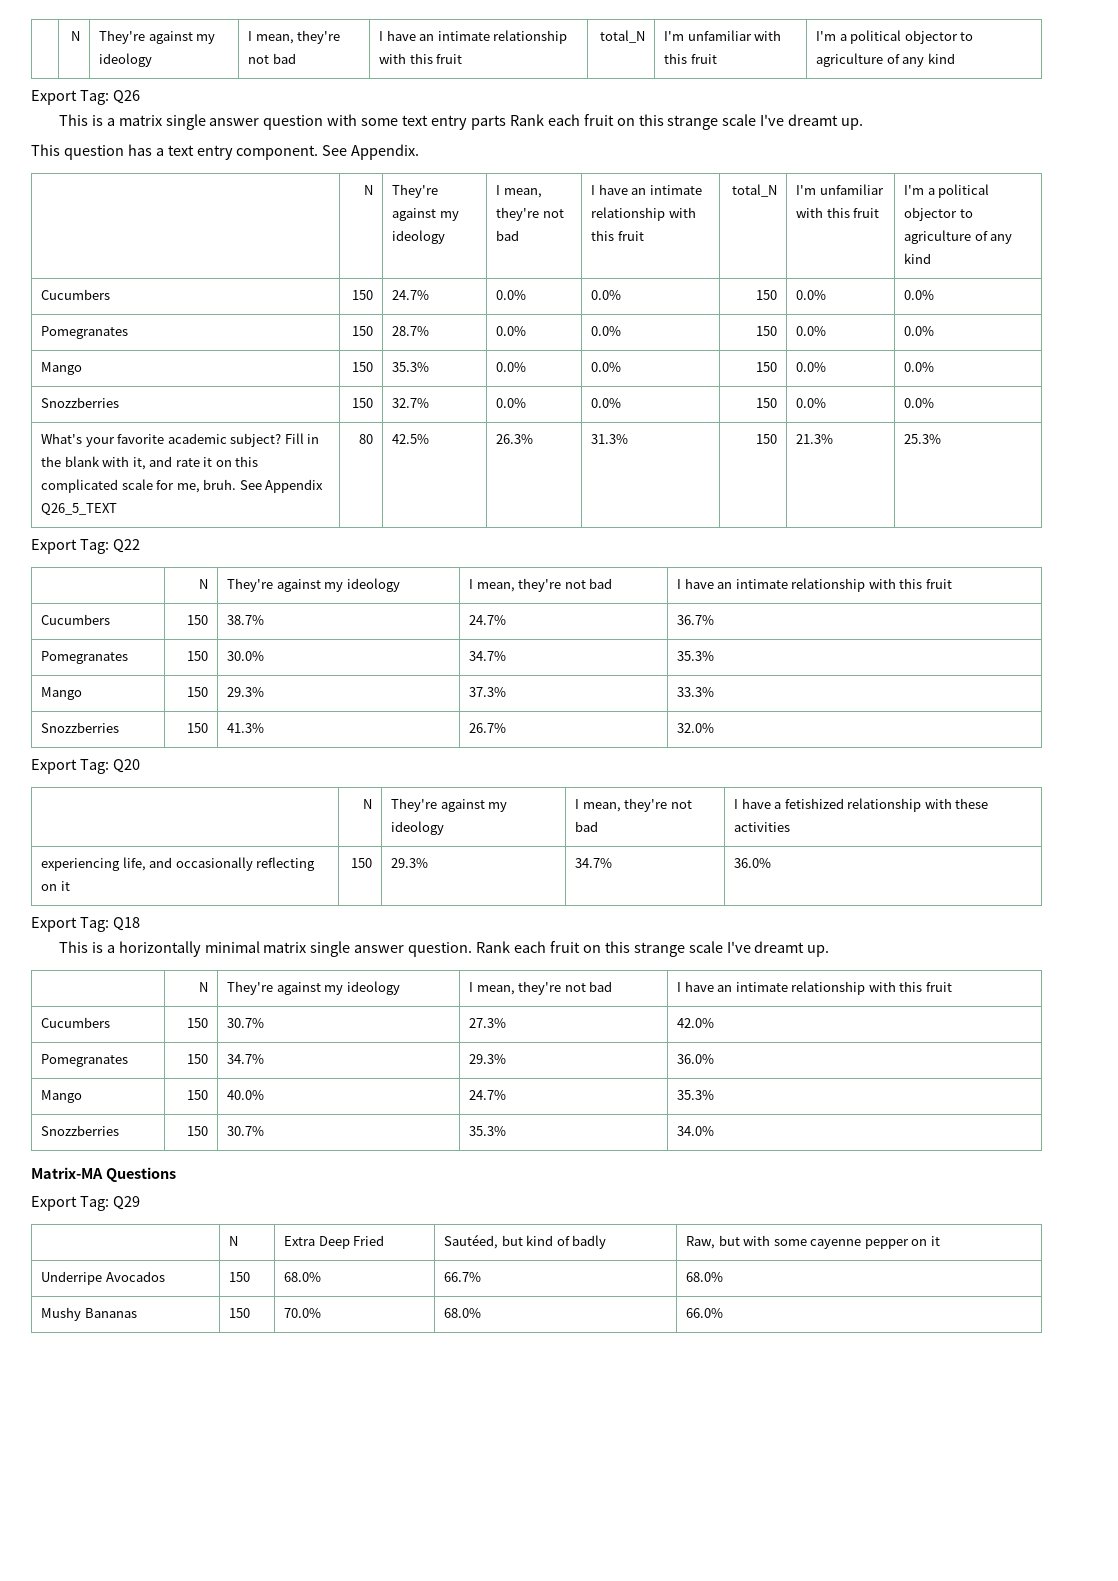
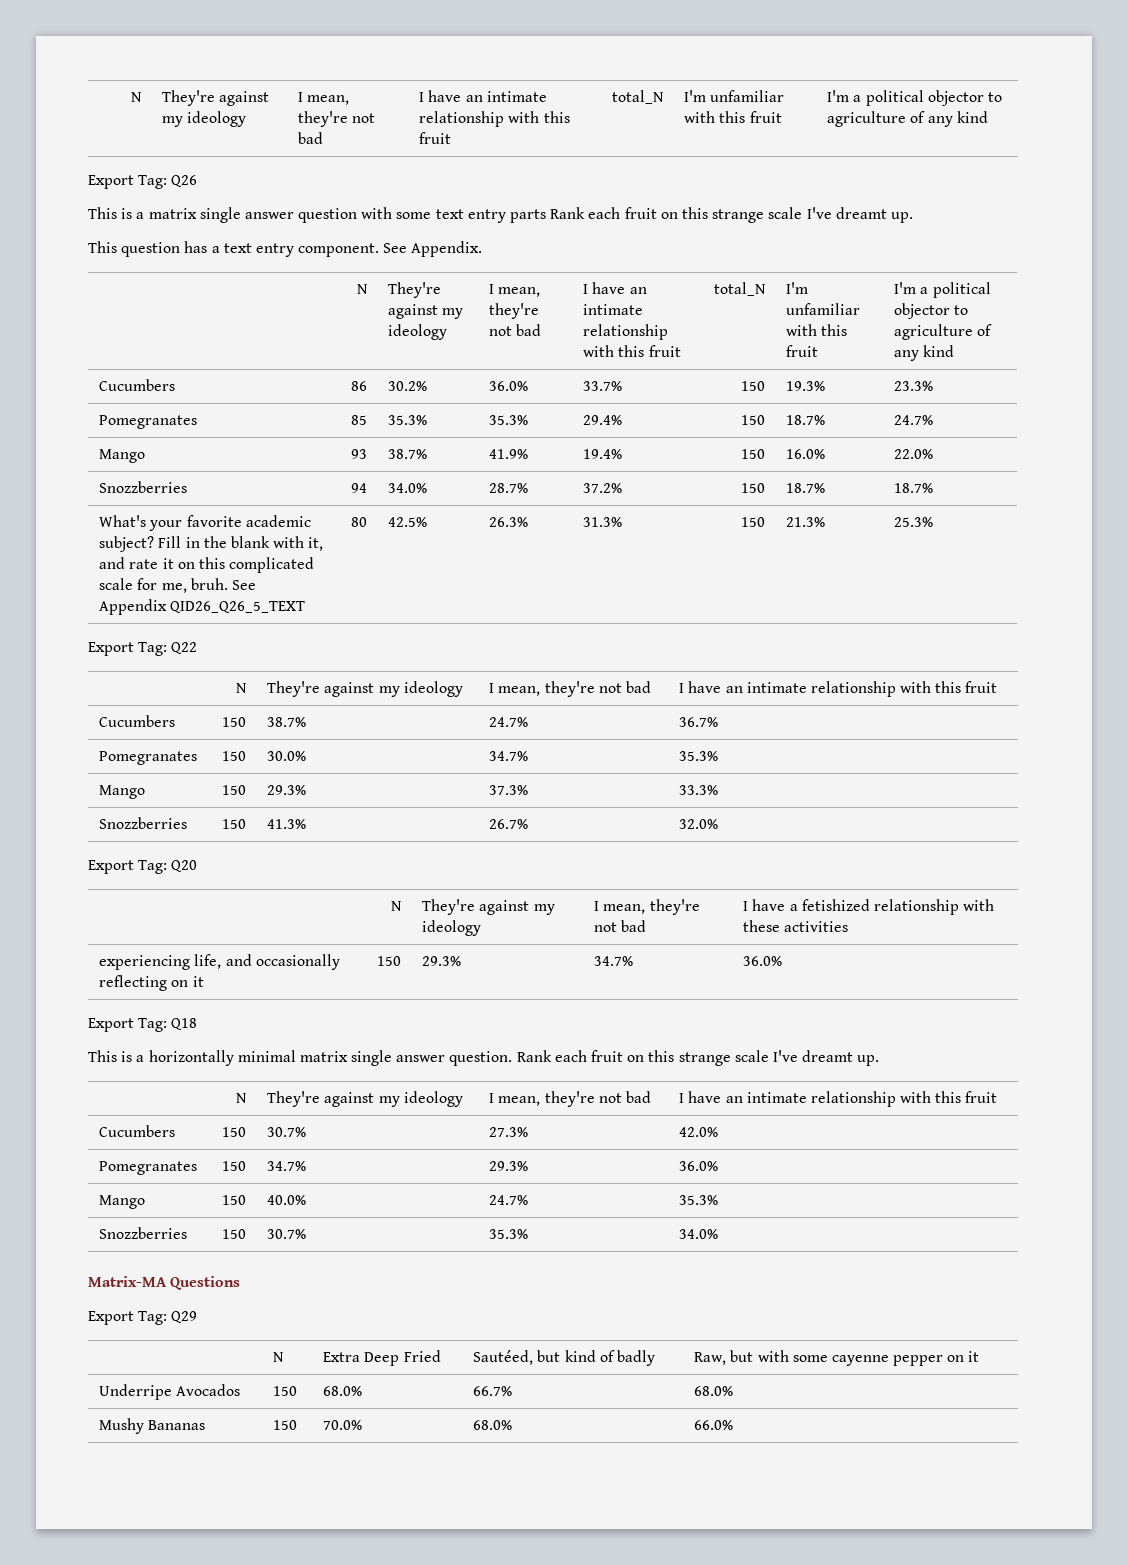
- Cucumbers | 150 | 24.7% | 0.0% | 0.0% | 150 | 0.0% | 0.0%
- Pomegranates | 150 | 28.7% | 0.0% | 0.0% | 150 | 0.0% | 0.0%
- Mango | 150 | 35.3% | 0.0% | 0.0% | 150 | 0.0% | 0.0%
- Snozzberries | 150 | 32.7% | 0.0% | 0.0% | 150 | 0.0% | 0.0%
+ Cucumbers | 86 | 30.2% | 36.0% | 33.7% | 150 | 19.3% | 23.3%
+ Pomegranates | 85 | 35.3% | 35.3% | 29.4% | 150 | 18.7% | 24.7%
+ Mango | 93 | 38.7% | 41.9% | 19.4% | 150 | 16.0% | 22.0%
+ Snozzberries | 94 | 34.0% | 28.7% | 37.2% | 150 | 18.7% | 18.7%
- What's your favorite academic subject? Fill in the blank with it, and rate it on this complicated scale for me, bruh. See Appendix Q26_5_TEXT | 80 | 42.5% | 26.3% | 31.3% | 150 | 21.3% | 25.3%
+ What's your favorite academic subject? Fill in the blank with it, and rate it on this complicated scale for me, bruh. See Appendix QID26_Q26_5_TEXT | 80 | 42.5% | 26.3% | 31.3% | 150 | 21.3% | 25.3%

